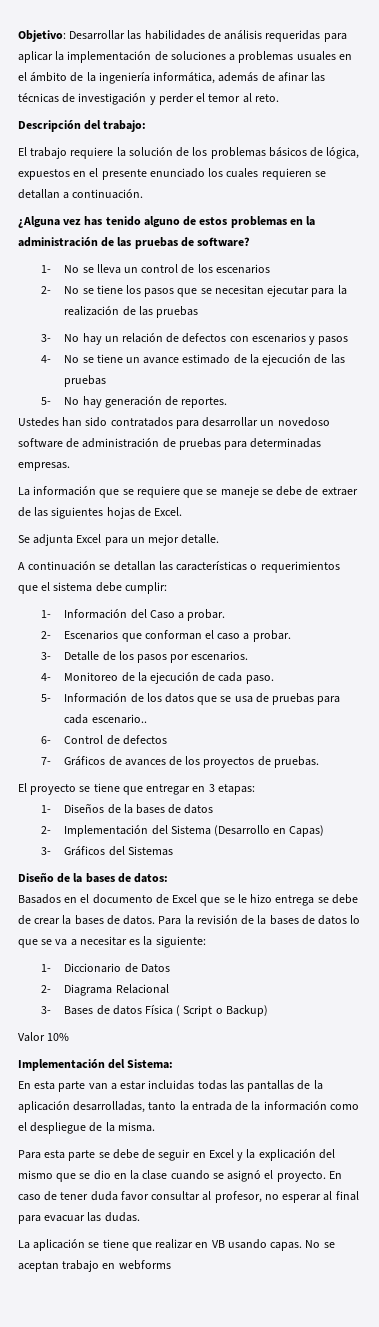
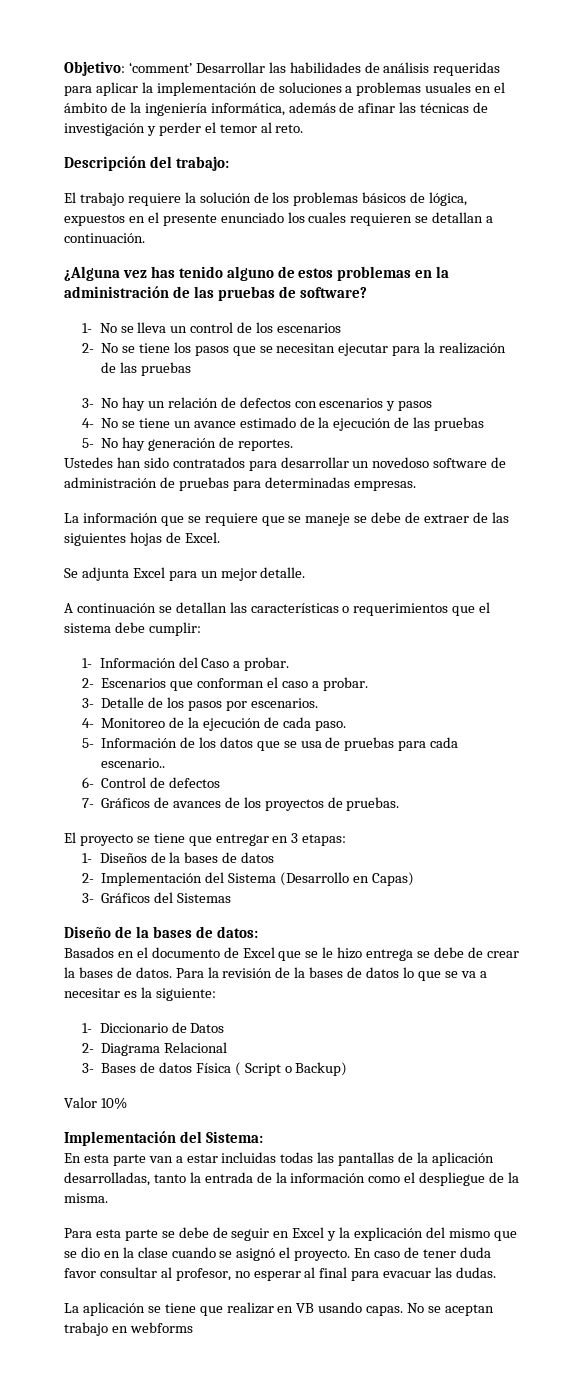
- Objetivo: Desarrollar las habilidades de análisis requeridas para aplicar la implementación de soluciones a problemas usuales en el ámbito de la ingeniería informática, además de afinar las técnicas de investigación y perder el temor al reto.
+ Objetivo: ‘comment’ Desarrollar las habilidades de análisis requeridas para aplicar la implementación de soluciones a problemas usuales en el ámbito de la ingeniería informática, además de afinar las técnicas de investigación y perder el temor al reto.

